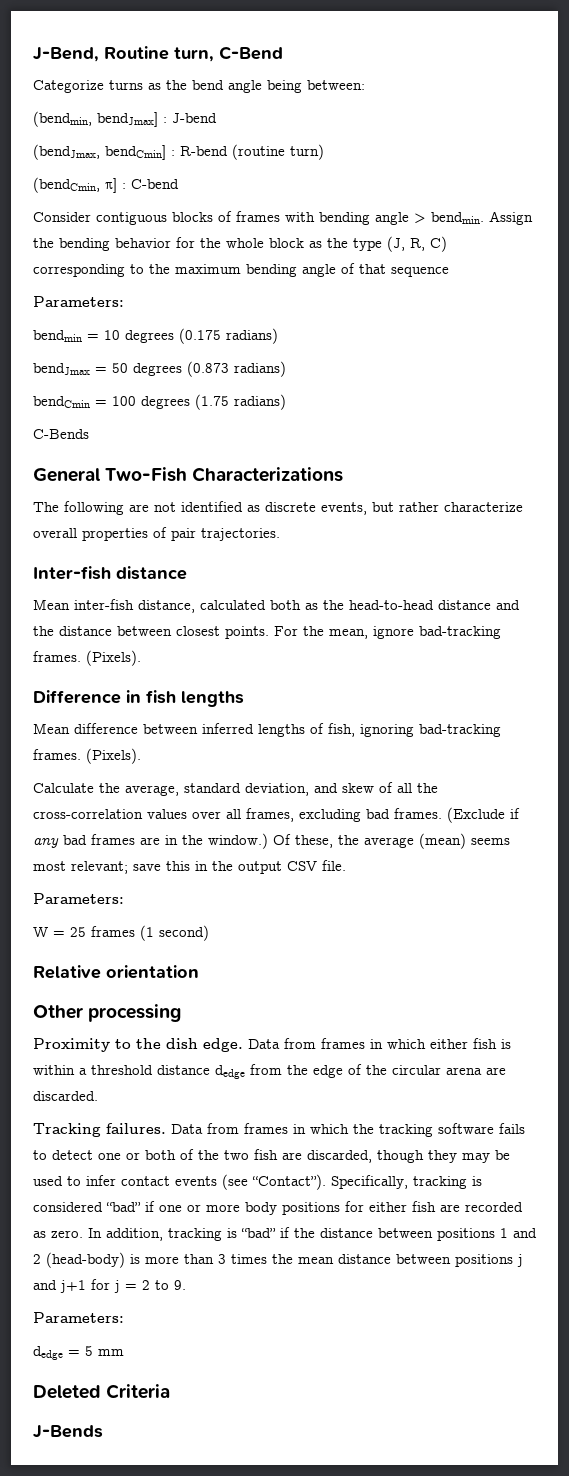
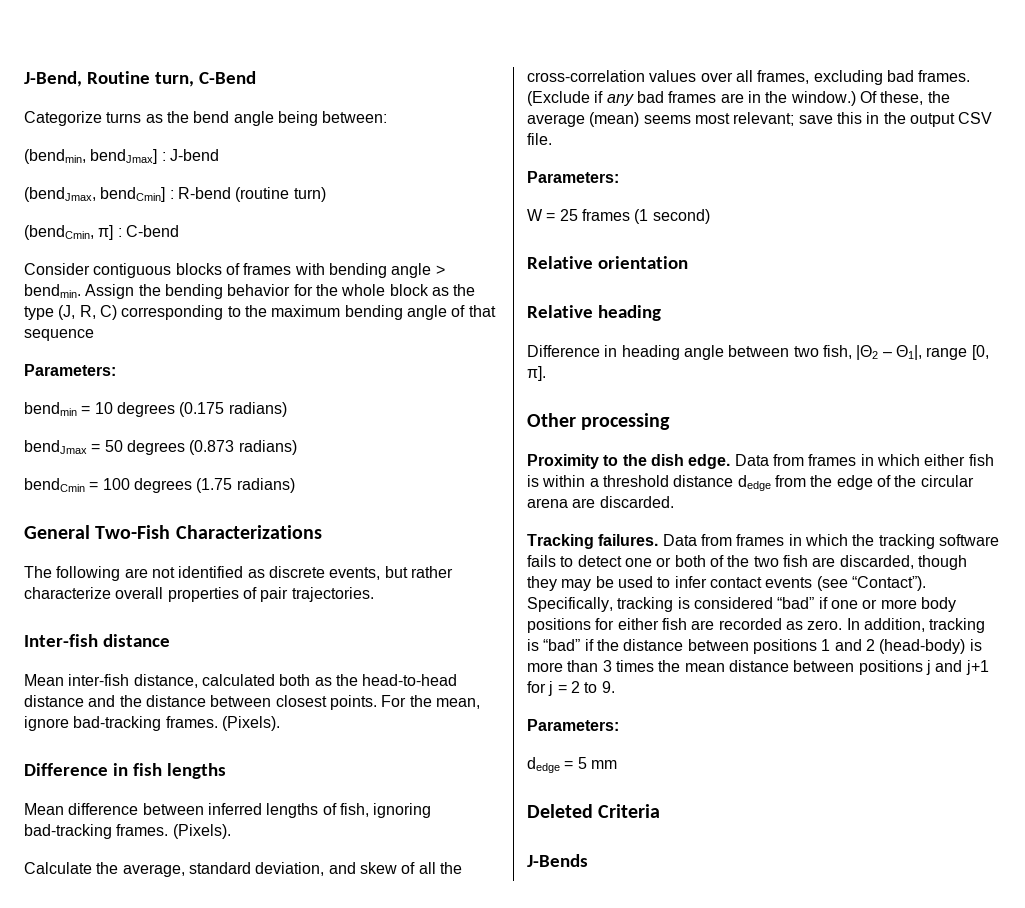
- C-Bends
+ Relative heading
+ Difference in heading angle between two fish, |Θ2 – Θ1|, range [0, π].

